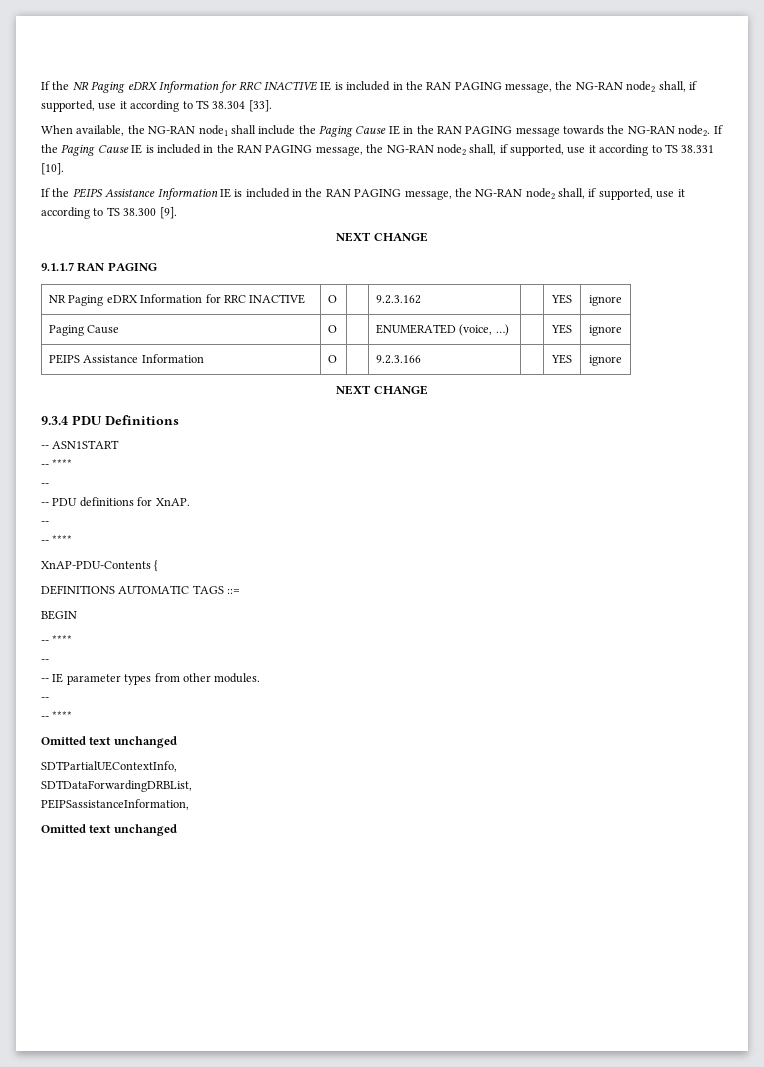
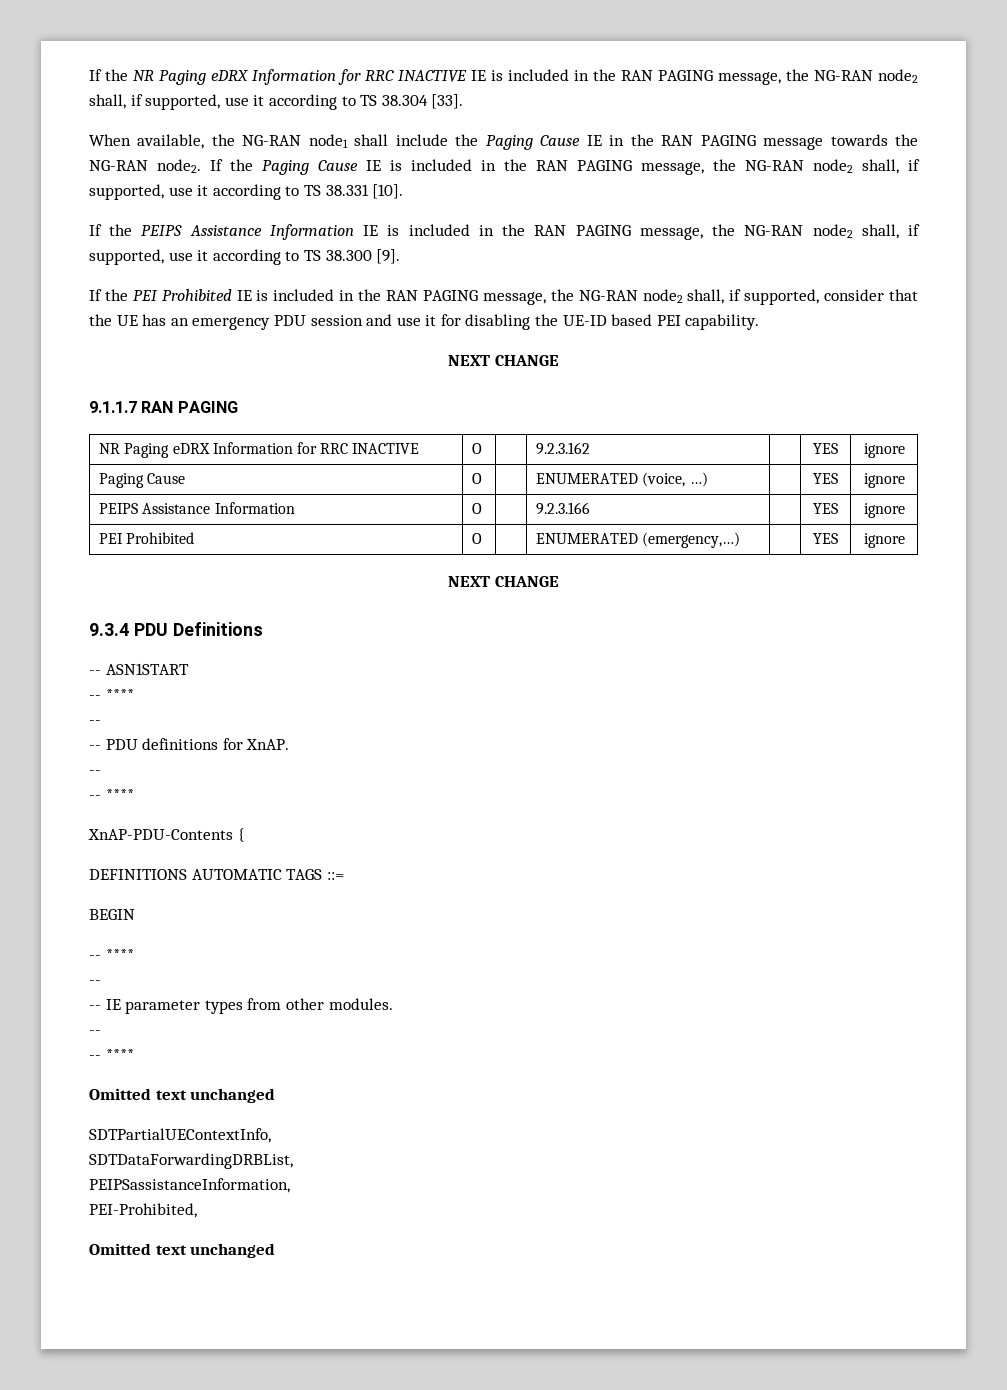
+ If the PEI Prohibited IE is included in the RAN PAGING message, the NG-RAN node2 shall, if supported, consider that the UE has an emergency PDU session and use it for disabling the UE-ID based PEI capability.
+ PEI Prohibited | O | | ENUMERATED (emergency,…) | | YES | ignore
+ PEI-Prohibited,

